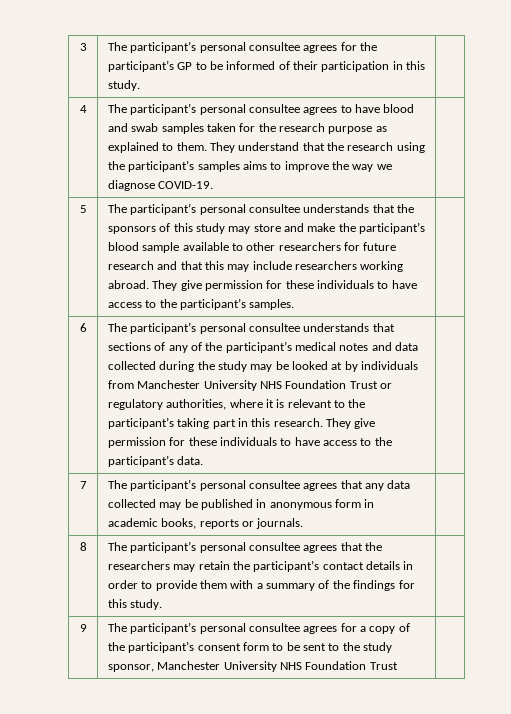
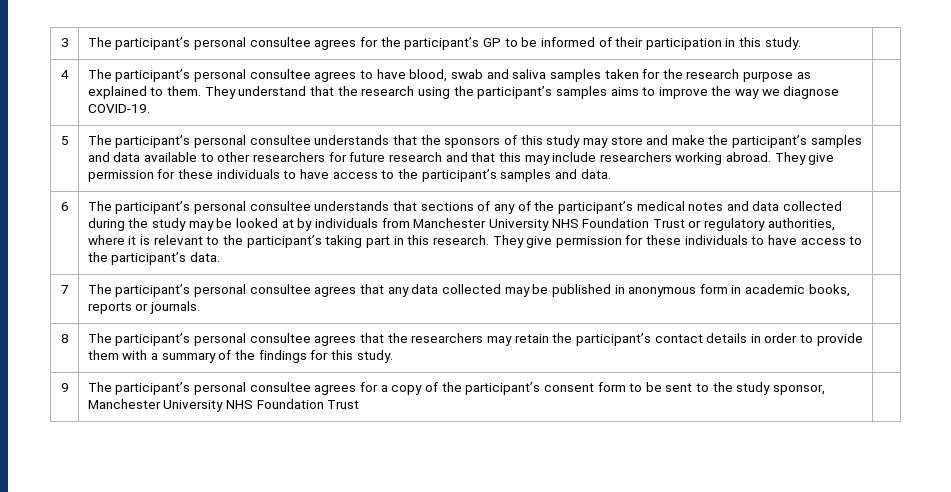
- 4 | The participant’s personal consultee agrees to have blood and swab samples taken for the research purpose as explained to them. They understand that the research using the participant’s samples aims to improve the way we diagnose COVID-19. |
+ 4 | The participant’s personal consultee agrees to have blood, swab and saliva samples taken for the research purpose as explained to them. They understand that the research using the participant’s samples aims to improve the way we diagnose COVID-19. |
- The participant’s personal consultee understands that the sponsors of this study may store and make the participant’s blood sample available to other researchers for future research and that this may include researchers working abroad.
+ The participant’s personal consultee understands that the sponsors of this study may store and make the participant’s samples and data available to other researchers for future research and that this may include researchers working abroad.
- They give permission for these individuals to have access to the participant’s samples.
+ They give permission for these individuals to have access to the participant’s samples and data.

